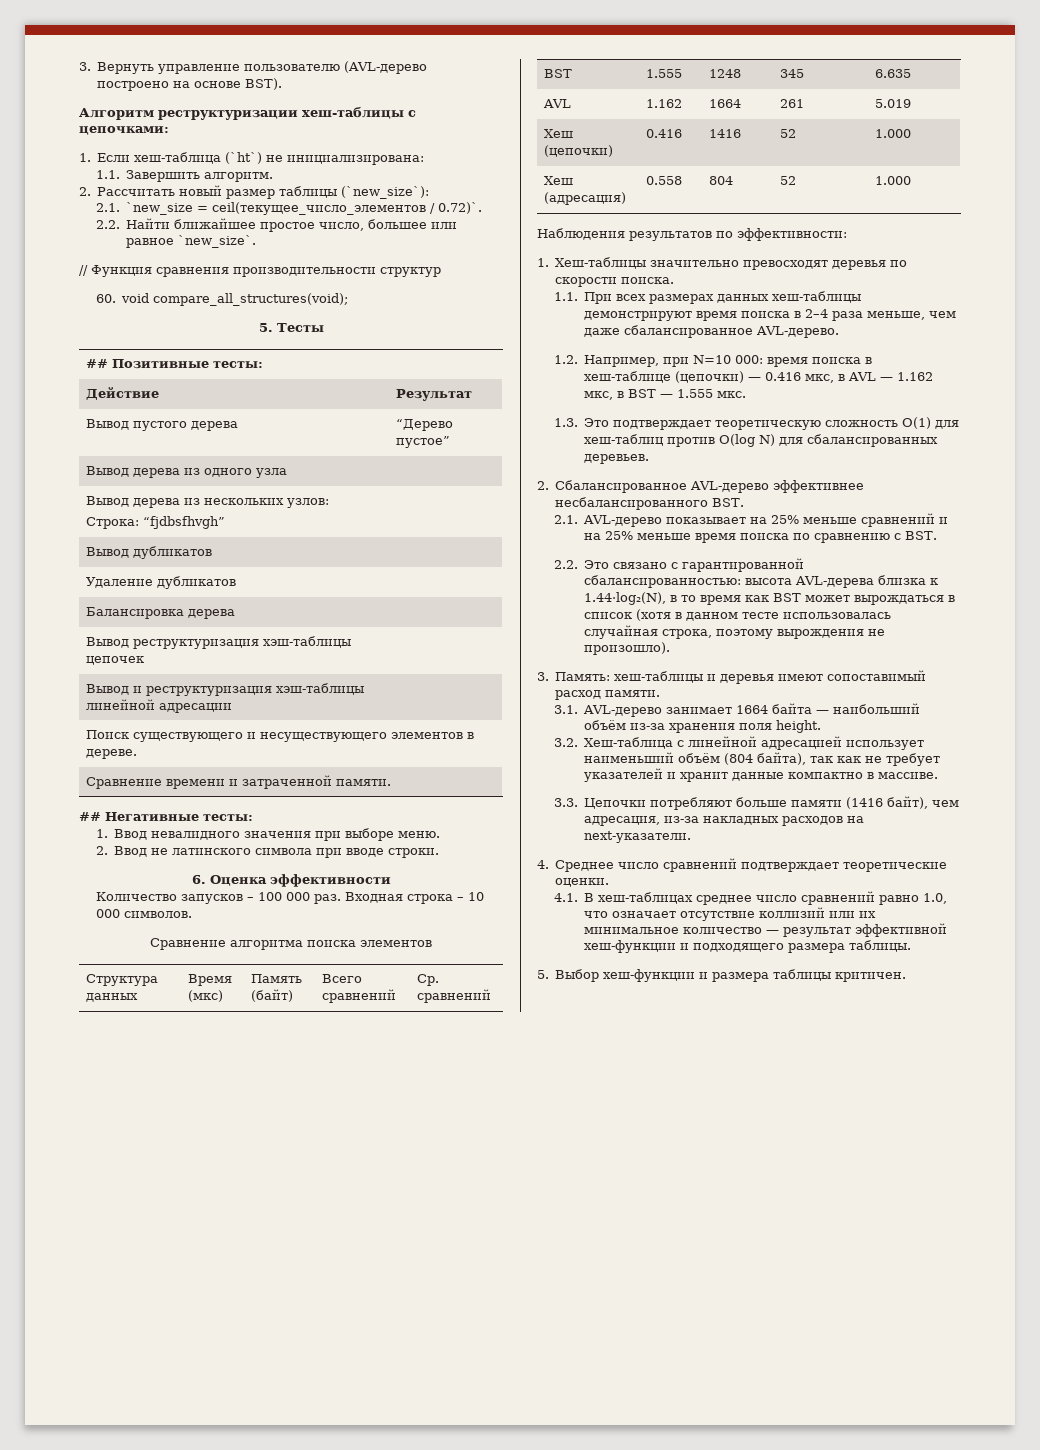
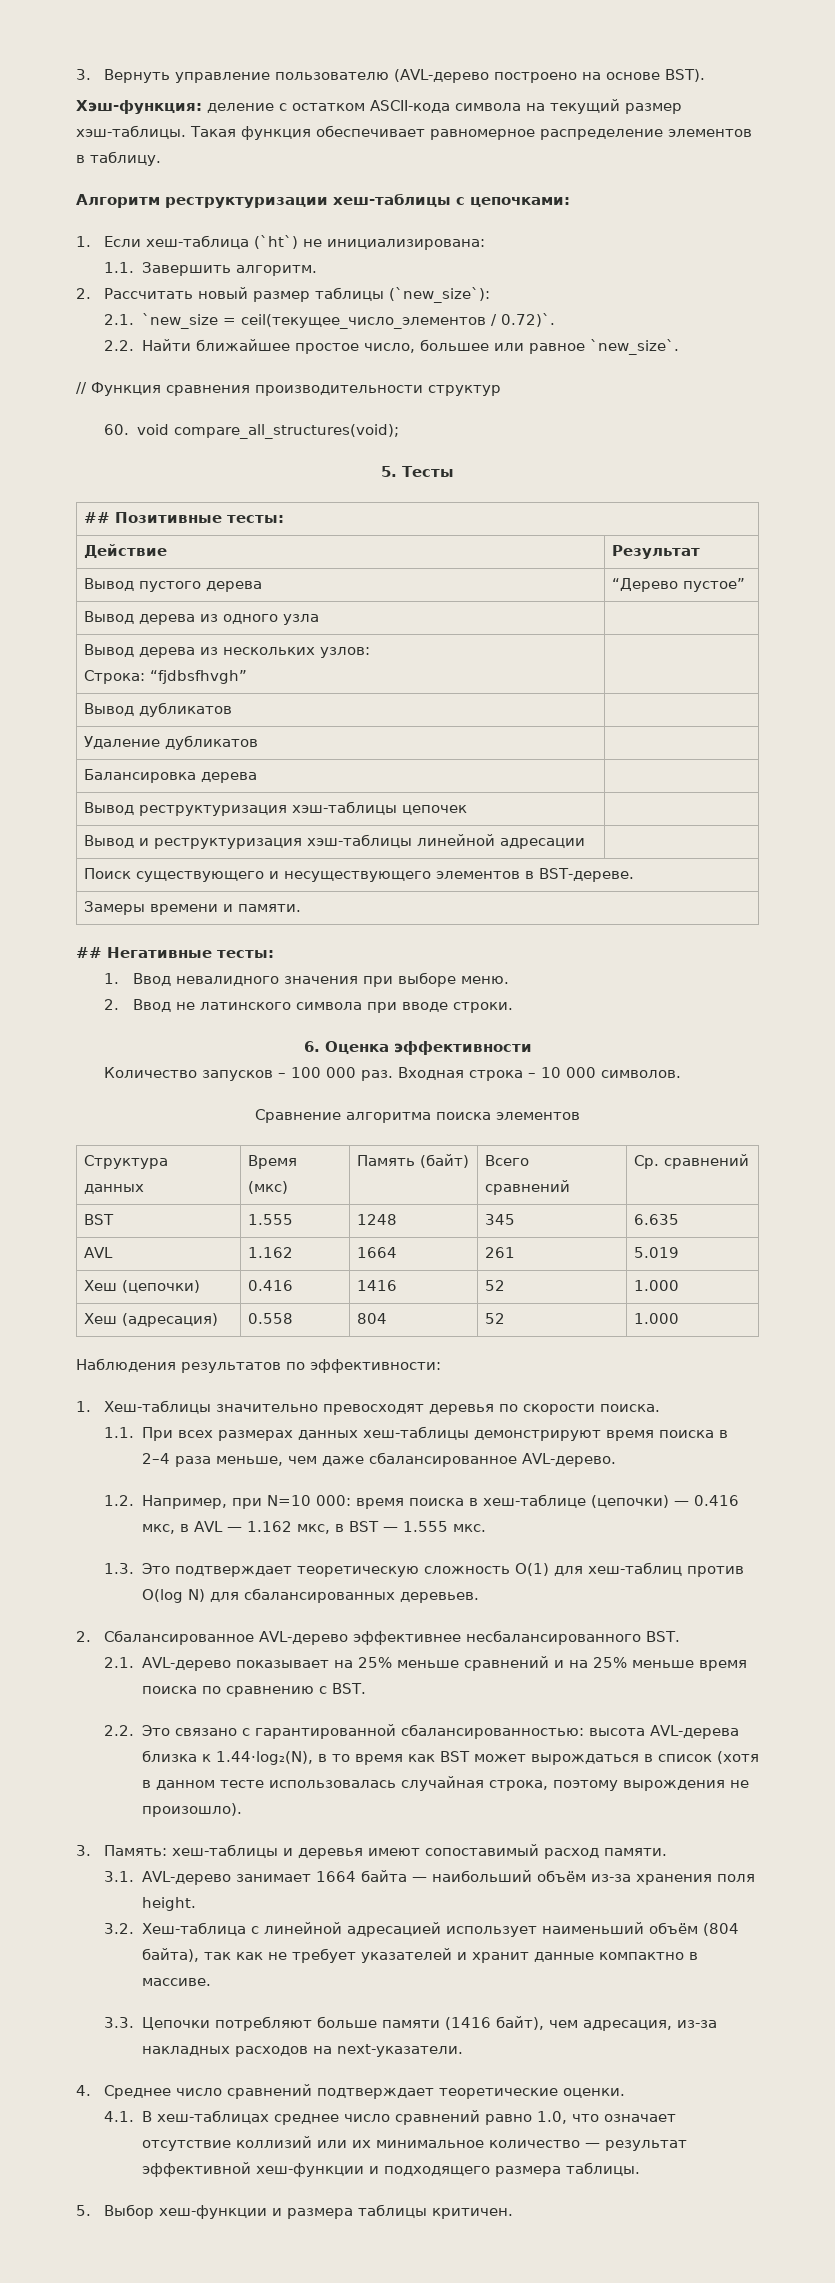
+ Хэш-функция: деление с остатком ASCII-кода символа на текущий размер хэш-таблицы. Такая функция обеспечивает равномерное распределение элементов в таблицу.
- Поиск существующего и несуществующего элементов в дереве.
- Сравнение времени и затраченной памяти.
+ Поиск существующего и несуществующего элементов в BST-дереве.
+ Замеры времени и памяти.

